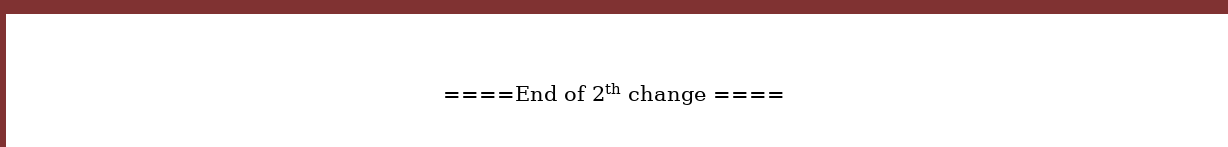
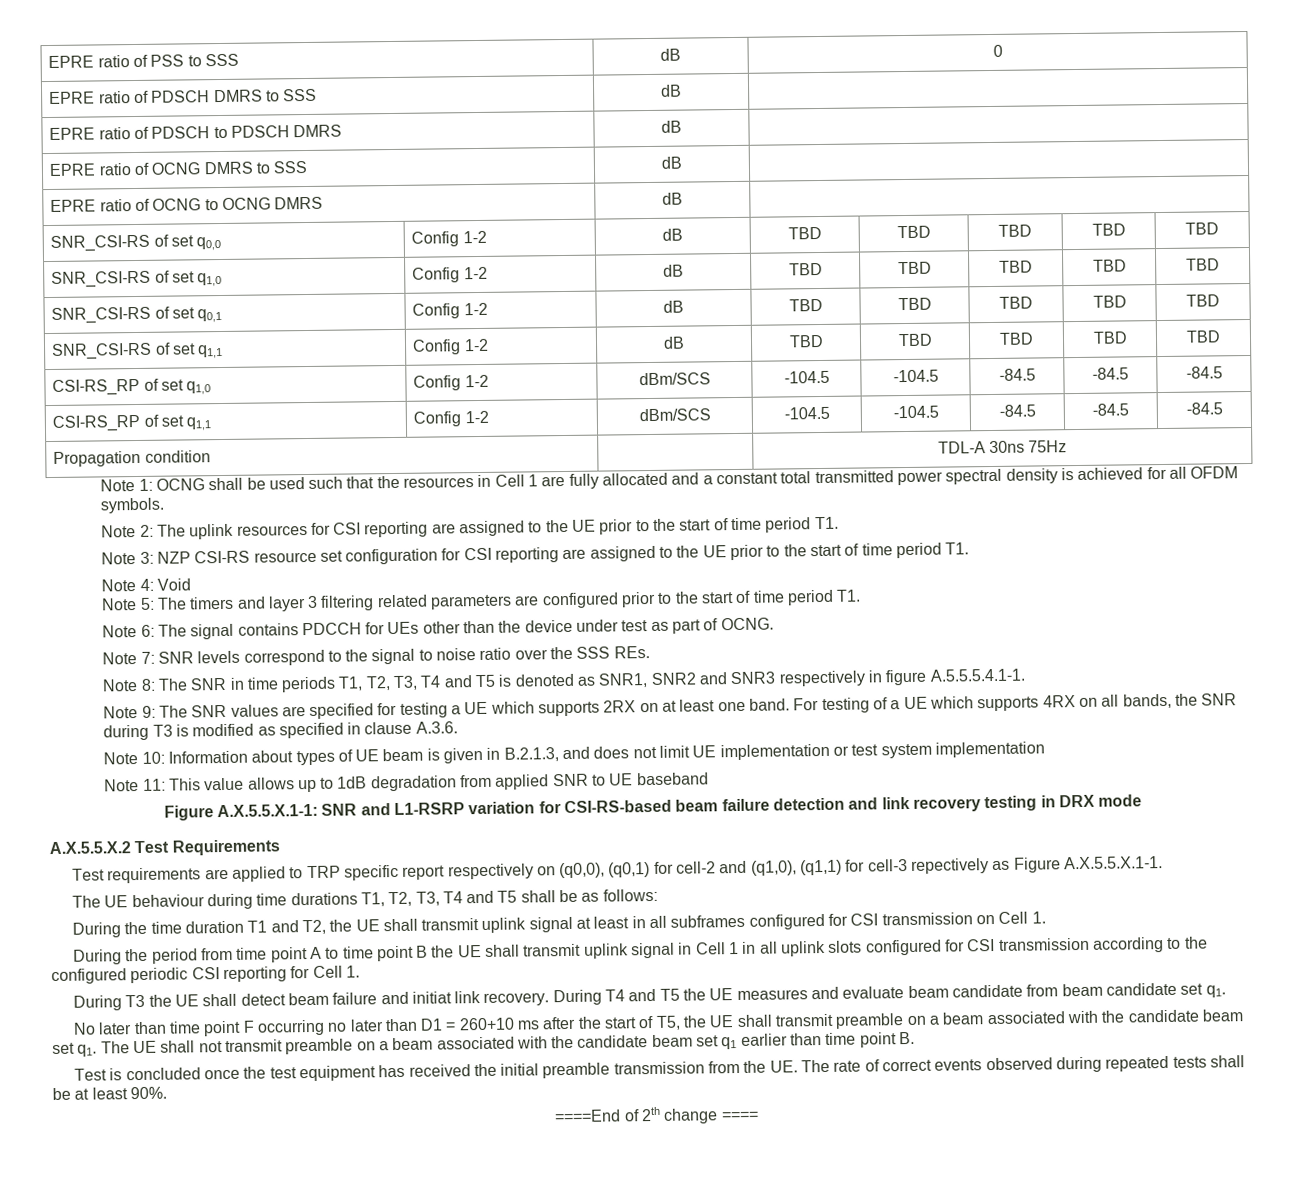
+ EPRE ratio of PSS to SSS | dB | 0
+ EPRE ratio of PDSCH DMRS to SSS | dB |
+ EPRE ratio of PDSCH to PDSCH DMRS | dB |
+ EPRE ratio of OCNG DMRS to SSS | dB |
+ EPRE ratio of OCNG to OCNG DMRS | dB |
+ SNR_CSI-RS of set q0,0 | Config 1-2 | dB | TBD | TBD | TBD | TBD | TBD
+ SNR_CSI-RS of set q1,0 | Config 1-2 | dB | TBD | TBD | TBD | TBD | TBD
+ SNR_CSI-RS of set q0,1 | Config 1-2 | dB | TBD | TBD | TBD | TBD | TBD
+ SNR_CSI-RS of set q1,1 | Config 1-2 | dB | TBD | TBD | TBD | TBD | TBD
+ CSI-RS_RP of set q1,0 | Config 1-2 | dBm/SCS | -104.5 | -104.5 | -84.5 | -84.5 | -84.5
+ CSI-RS_RP of set q1,1 | Config 1-2 | dBm/SCS | -104.5 | -104.5 | -84.5 | -84.5 | -84.5
+ Propagation condition | | TDL-A 30ns 75Hz
+ Note 1: OCNG shall be used such that the resources in Cell 1 are fully allocated and a constant total transmitted power spectral density is achieved for all OFDM symbols.
+ Note 2: The uplink resources for CSI reporting are assigned to the UE prior to the start of time period T1.
+ Note 3: NZP CSI-RS resource set configuration for CSI reporting are assigned to the UE prior to the start of time period T1.
+ Note 4: Void
+ Note 5: The timers and layer 3 filtering related parameters are configured prior to the start of time period T1.
+ Note 6: The signal contains PDCCH for UEs other than the device under test as part of OCNG.
+ Note 7: SNR levels correspond to the signal to noise ratio over the SSS REs.
+ Note 8: The SNR in time periods T1, T2, T3, T4 and T5 is denoted as SNR1, SNR2 and SNR3 respectively in figure A.5.5.5.4.1-1.
+ Note 9: The SNR values are specified for testing a UE which supports 2RX on at least one band. For testing of a UE which supports 4RX on all bands, the SNR during T3 is modified as specified in clause A.3.6.
+ Note 10: Information about types of UE beam is given in B.2.1.3, and does not limit UE implementation or test system implementation
+ Note 11: This value allows up to 1dB degradation from applied SNR to UE baseband
+ Figure A.X.5.5.X.1-1: SNR and L1-RSRP variation for CSI-RS-based beam failure detection and link recovery testing in DRX mode
+ A.X.5.5.X.2 Test Requirements
+ Test requirements are applied to TRP specific report respectively on (q0,0), (q0,1) for cell-2 and (q1,0), (q1,1) for cell-3 repectively as Figure A.X.5.5.X.1-1.
+ The UE behaviour during time durations T1, T2, T3, T4 and T5 shall be as follows:
+ During the time duration T1 and T2, the UE shall transmit uplink signal at least in all subframes configured for CSI transmission on Cell 1.
+ During the period from time point A to time point B the UE shall transmit uplink signal in Cell 1 in all uplink slots configured for CSI transmission according to the configured periodic CSI reporting for Cell 1.
+ During T3 the UE shall detect beam failure and initiat link recovery. During T4 and T5 the UE measures and evaluate beam candidate from beam candidate set q1.
+ No later than time point F occurring no later than D1 = 260+10 ms after the start of T5, the UE shall transmit preamble on a beam associated with the candidate beam set q1. The UE shall not transmit preamble on a beam associated with the candidate beam set q1 earlier than time point B.
+ Test is concluded once the test equipment has received the initial preamble transmission from the UE. The rate of correct events observed during repeated tests shall be at least 90%.

